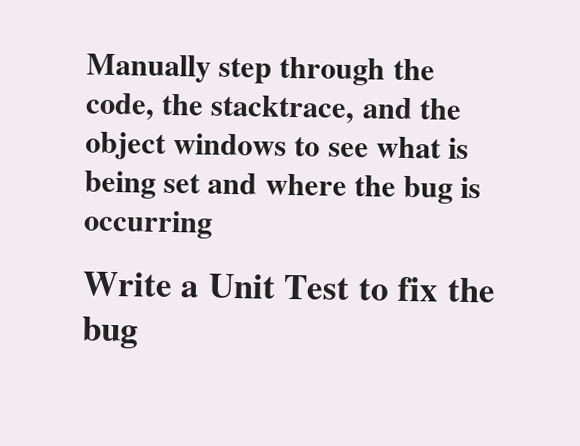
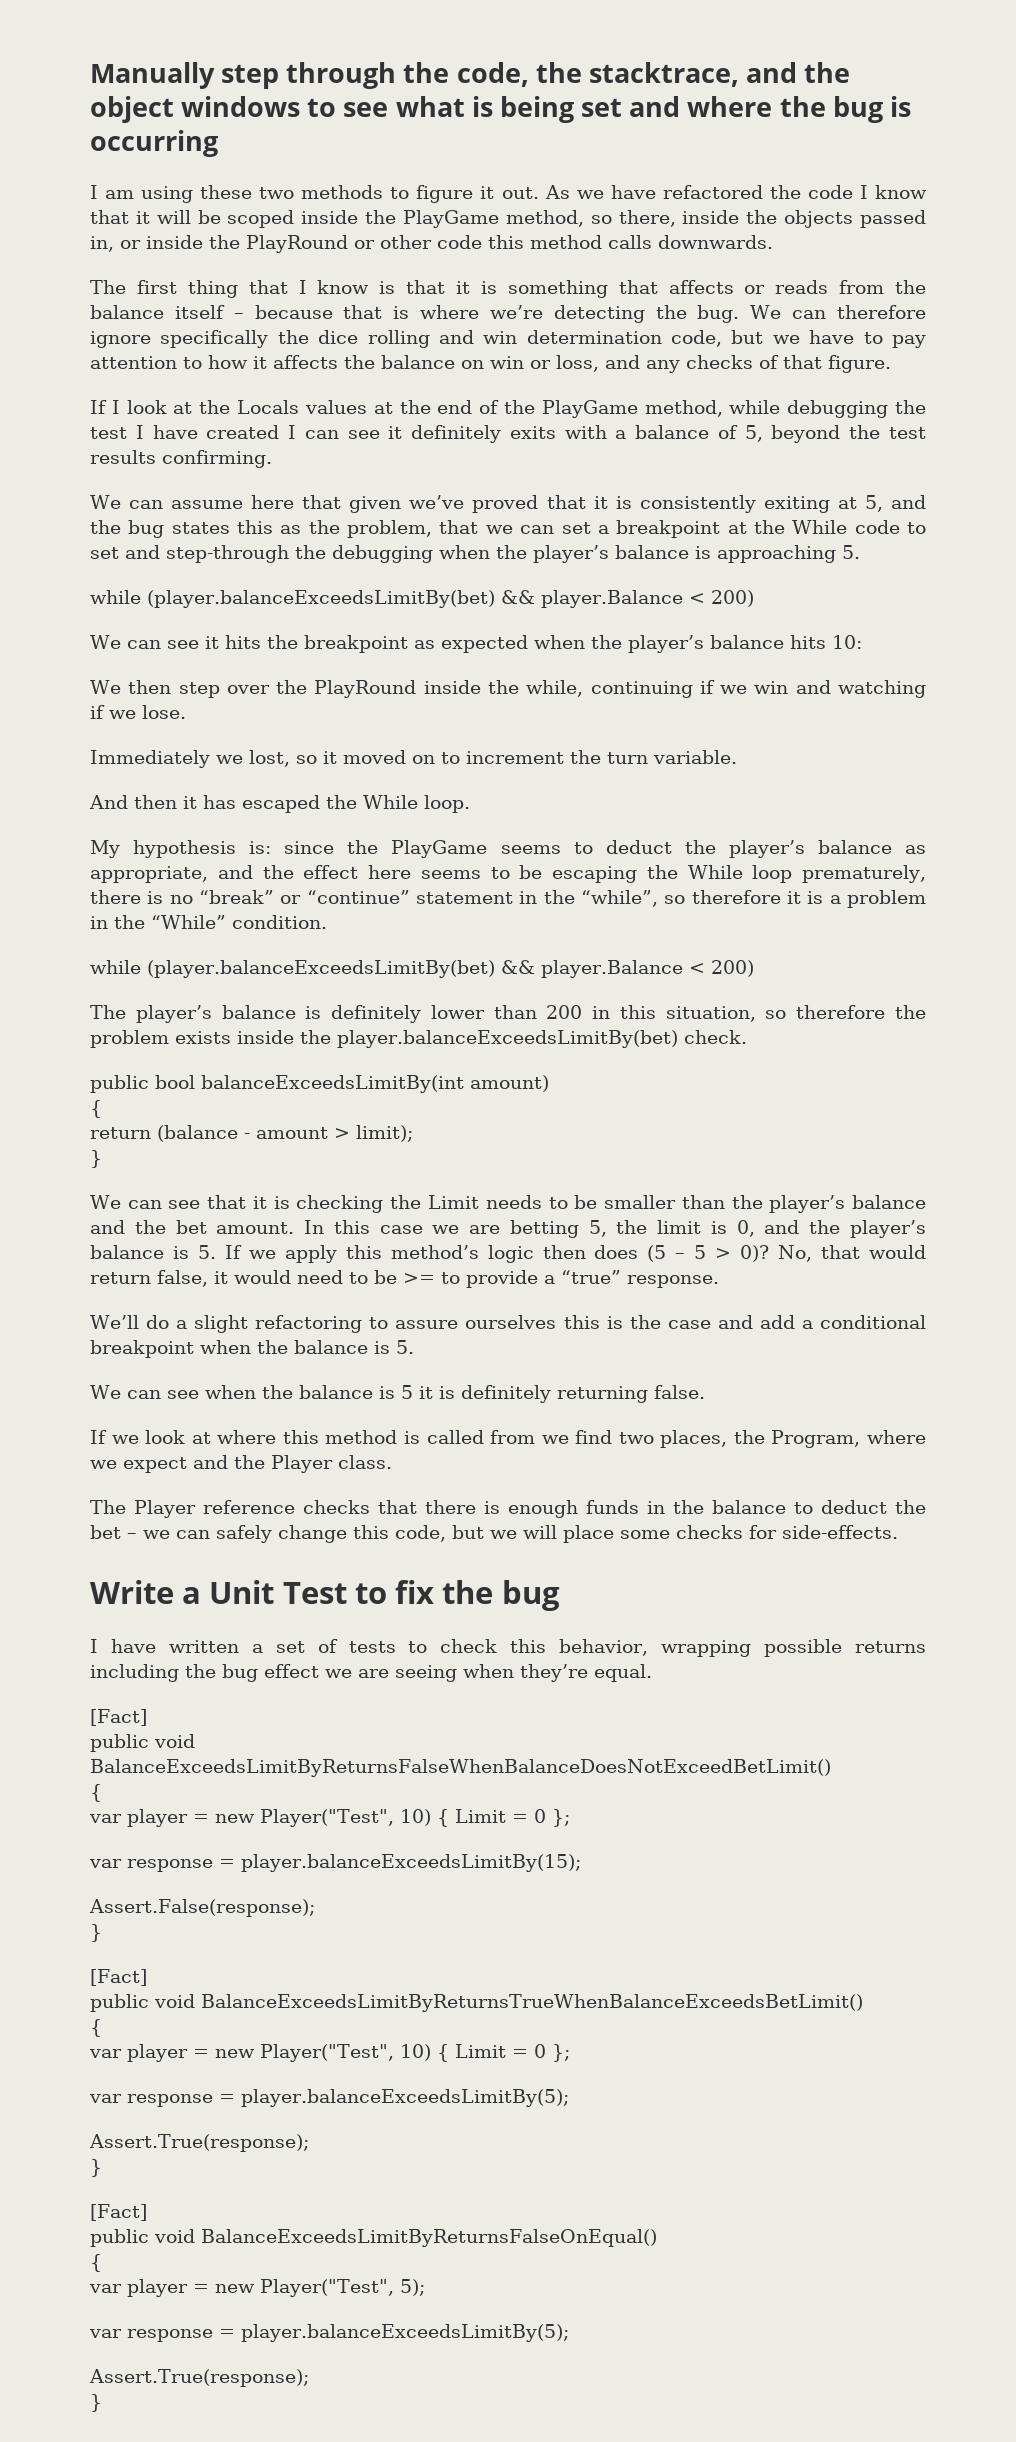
+ I am using these two methods to figure it out. As we have refactored the code I know that it will be scoped inside the PlayGame method, so there, inside the objects passed in, or inside the PlayRound or other code this method calls downwards.
+ The first thing that I know is that it is something that affects or reads from the balance itself – because that is where we’re detecting the bug. We can therefore ignore specifically the dice rolling and win determination code, but we have to pay attention to how it affects the balance on win or loss, and any checks of that figure.
+ If I look at the Locals values at the end of the PlayGame method, while debugging the test I have created I can see it definitely exits with a balance of 5, beyond the test results confirming.
+ We can assume here that given we’ve proved that it is consistently exiting at 5, and the bug states this as the problem, that we can set a breakpoint at the While code to set and step-through the debugging when the player’s balance is approaching 5.
+ while (player.balanceExceedsLimitBy(bet) && player.Balance < 200)
+ We can see it hits the breakpoint as expected when the player’s balance hits 10:
+ We then step over the PlayRound inside the while, continuing if we win and watching if we lose.
+ Immediately we lost, so it moved on to increment the turn variable.
+ And then it has escaped the While loop.
+ My hypothesis is: since the PlayGame seems to deduct the player’s balance as appropriate, and the effect here seems to be escaping the While loop prematurely, there is no “break” or “continue” statement in the “while”, so therefore it is a problem in the “While” condition.
+ while (player.balanceExceedsLimitBy(bet) && player.Balance < 200)
+ The player’s balance is definitely lower than 200 in this situation, so therefore the problem exists inside the player.balanceExceedsLimitBy(bet) check.
+ public bool balanceExceedsLimitBy(int amount)
+ {
+ return (balance - amount > limit);
+ }
+ We can see that it is checking the Limit needs to be smaller than the player’s balance and the bet amount. In this case we are betting 5, the limit is 0, and the player’s balance is 5. If we apply this method’s logic then does (5 – 5 > 0)? No, that would return false, it would need to be >= to provide a “true” response.
+ We’ll do a slight refactoring to assure ourselves this is the case and add a conditional breakpoint when the balance is 5.
+ We can see when the balance is 5 it is definitely returning false.
+ If we look at where this method is called from we find two places, the Program, where we expect and the Player class.
+ The Player reference checks that there is enough funds in the balance to deduct the bet – we can safely change this code, but we will place some checks for side-effects.
+ I have written a set of tests to check this behavior, wrapping possible returns including the bug effect we are seeing when they’re equal.
+ [Fact]
+ public void BalanceExceedsLimitByReturnsFalseWhenBalanceDoesNotExceedBetLimit()
+ {
+ var player = new Player("Test", 10) { Limit = 0 };
+ var response = player.balanceExceedsLimitBy(15);
+ Assert.False(response);
+ }
+ [Fact]
+ public void BalanceExceedsLimitByReturnsTrueWhenBalanceExceedsBetLimit()
+ {
+ var player = new Player("Test", 10) { Limit = 0 };
+ var response = player.balanceExceedsLimitBy(5);
+ Assert.True(response);
+ }
+ [Fact]
+ public void BalanceExceedsLimitByReturnsFalseOnEqual()
+ {
+ var player = new Player("Test", 5);
+ var response = player.balanceExceedsLimitBy(5);
+ Assert.True(response);
+ }

